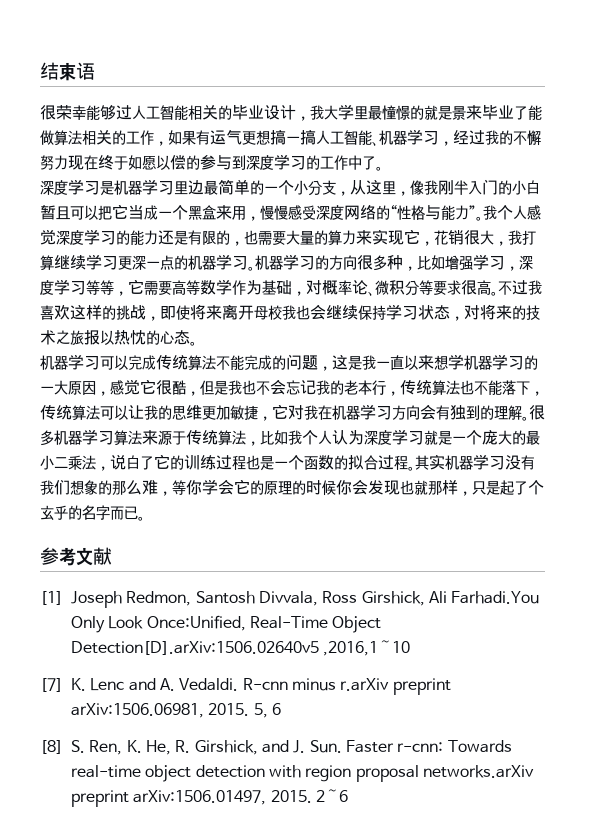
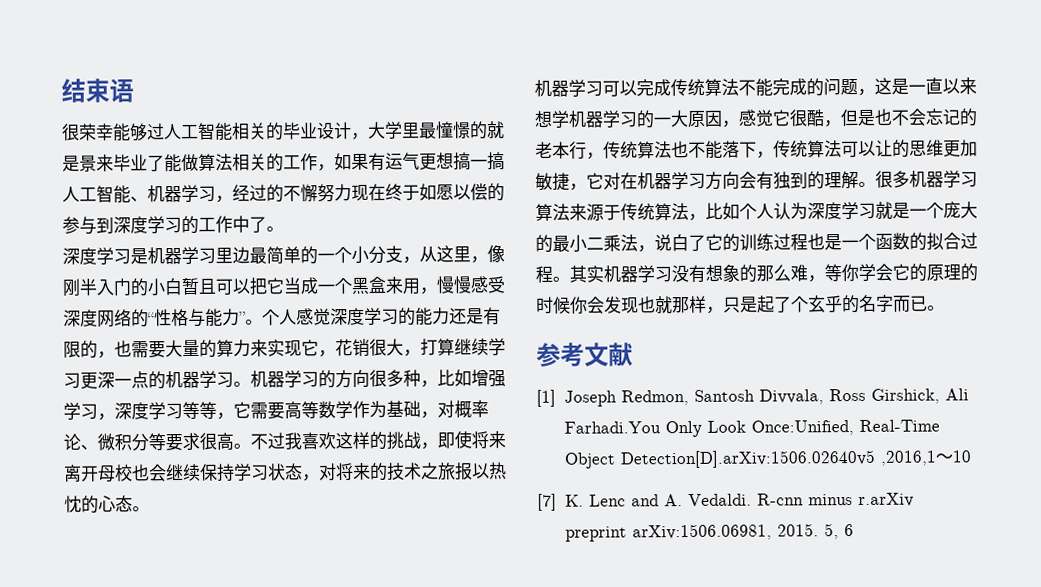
- 很荣幸能够过人工智能相关的毕业设计，我大学里最憧憬的就是景来毕业了能做算法相关的工作，如果有运气更想搞一搞人工智能、机器学习，经过我的不懈努力现在终于如愿以偿的参与到深度学习的工作中了。
+ 很荣幸能够过人工智能相关的毕业设计，大学里最憧憬的就是景来毕业了能做算法相关的工作，如果有运气更想搞一搞人工智能、机器学习，经过的不懈努力现在终于如愿以偿的参与到深度学习的工作中了。
- 深度学习是机器学习里边最简单的一个小分支，从这里，像我刚半入门的小白暂且可以把它当成一个黑盒来用，慢慢感受深度网络的“性格与能力”。
+ 深度学习是机器学习里边最简单的一个小分支，从这里，像刚半入门的小白暂且可以把它当成一个黑盒来用，慢慢感受深度网络的“性格与能力”。
- 我个人感觉深度学习的能力还是有限的，也需要大量的算力来实现它，花销很大，我打算继续学习更深一点的机器学习。
+ 个人感觉深度学习的能力还是有限的，也需要大量的算力来实现它，花销很大，打算继续学习更深一点的机器学习。
- 不过我喜欢这样的挑战，即使将来离开母校我也会继续保持学习状态，对将来的技术之旅报以热忱的心态。
+ 不过我喜欢这样的挑战，即使将来离开母校也会继续保持学习状态，对将来的技术之旅报以热忱的心态。
- 机器学习可以完成传统算法不能完成的问题，这是我一直以来想学机器学习的一大原因，感觉它很酷，但是我也不会忘记我的老本行，传统算法也不能落下，传统算法可以让我的思维更加敏捷，它对我在机器学习方向会有独到的理解。
+ 机器学习可以完成传统算法不能完成的问题，这是一直以来想学机器学习的一大原因，感觉它很酷，但是也不会忘记的老本行，传统算法也不能落下，传统算法可以让的思维更加敏捷，它对在机器学习方向会有独到的理解。
- 很多机器学习算法来源于传统算法，比如我个人认为深度学习就是一个庞大的最小二乘法，说白了它的训练过程也是一个函数的拟合过程。
+ 很多机器学习算法来源于传统算法，比如个人认为深度学习就是一个庞大的最小二乘法，说白了它的训练过程也是一个函数的拟合过程。
- 其实机器学习没有我们想象的那么难，等你学会它的原理的时候你会发现也就那样，只是起了个玄乎的名字而已。
+ 其实机器学习没有想象的那么难，等你学会它的原理的时候你会发现也就那样，只是起了个玄乎的名字而已。
- [8] S. Ren, K. He, R. Girshick, and J. Sun. Faster r-cnn: Towards real-time object detection with region proposal networks.arXiv preprint arXiv:1506.01497, 2015. 2～6

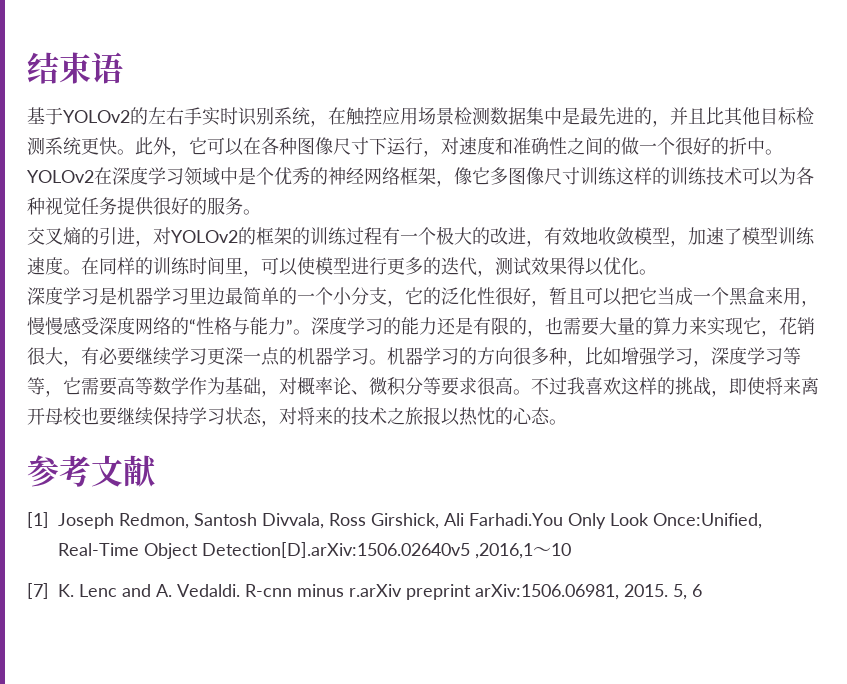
- 很荣幸能够过人工智能相关的毕业设计，大学里最憧憬的就是景来毕业了能做算法相关的工作，如果有运气更想搞一搞人工智能、机器学习，经过的不懈努力现在终于如愿以偿的参与到深度学习的工作中了。
+ 基于YOLOv2的左右手实时识别系统，在触控应用场景检测数据集中是最先进的，并且比其他目标检测系统更快。此外，它可以在各种图像尺寸下运行，对速度和准确性之间的做一个很好的折中。YOLOv2在深度学习领域中是个优秀的神经网络框架，像它多图像尺寸训练这样的训练技术可以为各种视觉任务提供很好的服务。
+ 交叉熵的引进，对YOLOv2的框架的训练过程有一个极大的改进，有效地收敛模型，加速了模型训练速度。在同样的训练时间里，可以使模型进行更多的迭代，测试效果得以优化。
- 深度学习是机器学习里边最简单的一个小分支，从这里，像刚半入门的小白暂且可以把它当成一个黑盒来用，慢慢感受深度网络的“性格与能力”。
+ 深度学习是机器学习里边最简单的一个小分支，它的泛化性很好，暂且可以把它当成一个黑盒来用，慢慢感受深度网络的“性格与能力”。
- 个人感觉深度学习的能力还是有限的，也需要大量的算力来实现它，花销很大，打算继续学习更深一点的机器学习。
+ 深度学习的能力还是有限的，也需要大量的算力来实现它，花销很大，有必要继续学习更深一点的机器学习。
- 不过我喜欢这样的挑战，即使将来离开母校也会继续保持学习状态，对将来的技术之旅报以热忱的心态。
+ 不过我喜欢这样的挑战，即使将来离开母校也要继续保持学习状态，对将来的技术之旅报以热忱的心态。
- 机器学习可以完成传统算法不能完成的问题，这是一直以来想学机器学习的一大原因，感觉它很酷，但是也不会忘记的老本行，传统算法也不能落下，传统算法可以让的思维更加敏捷，它对在机器学习方向会有独到的理解。很多机器学习算法来源于传统算法，比如个人认为深度学习就是一个庞大的最小二乘法，说白了它的训练过程也是一个函数的拟合过程。其实机器学习没有想象的那么难，等你学会它的原理的时候你会发现也就那样，只是起了个玄乎的名字而已。

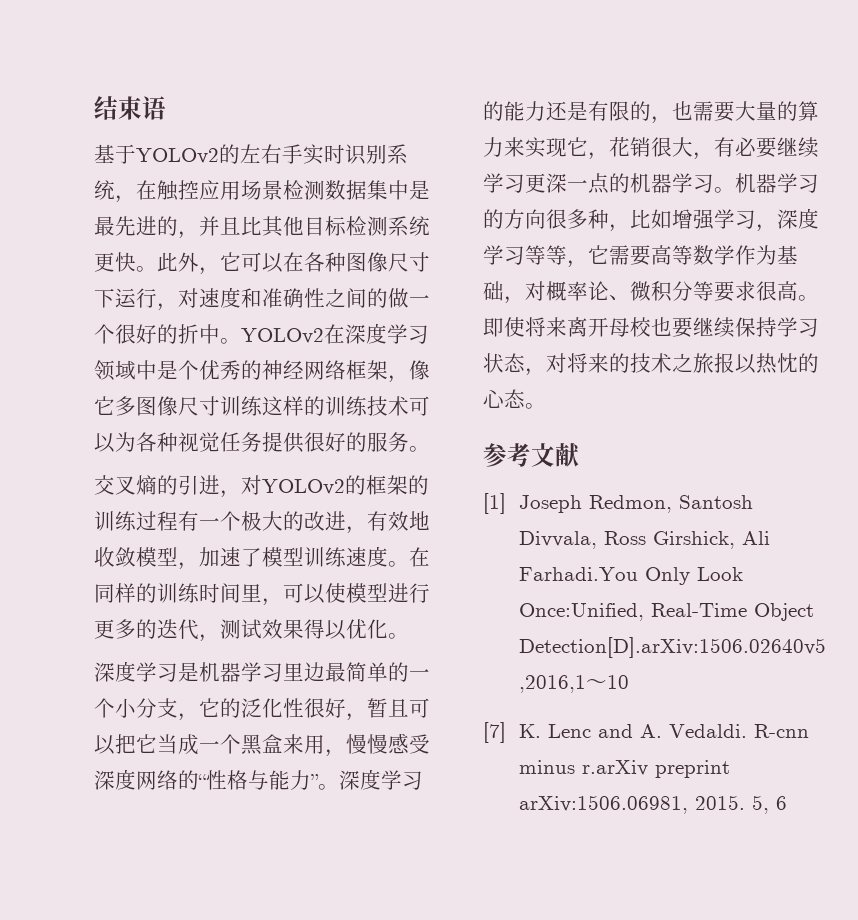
- 不过我喜欢这样的挑战，即使将来离开母校也要继续保持学习状态，对将来的技术之旅报以热忱的心态。
+ 即使将来离开母校也要继续保持学习状态，对将来的技术之旅报以热忱的心态。

